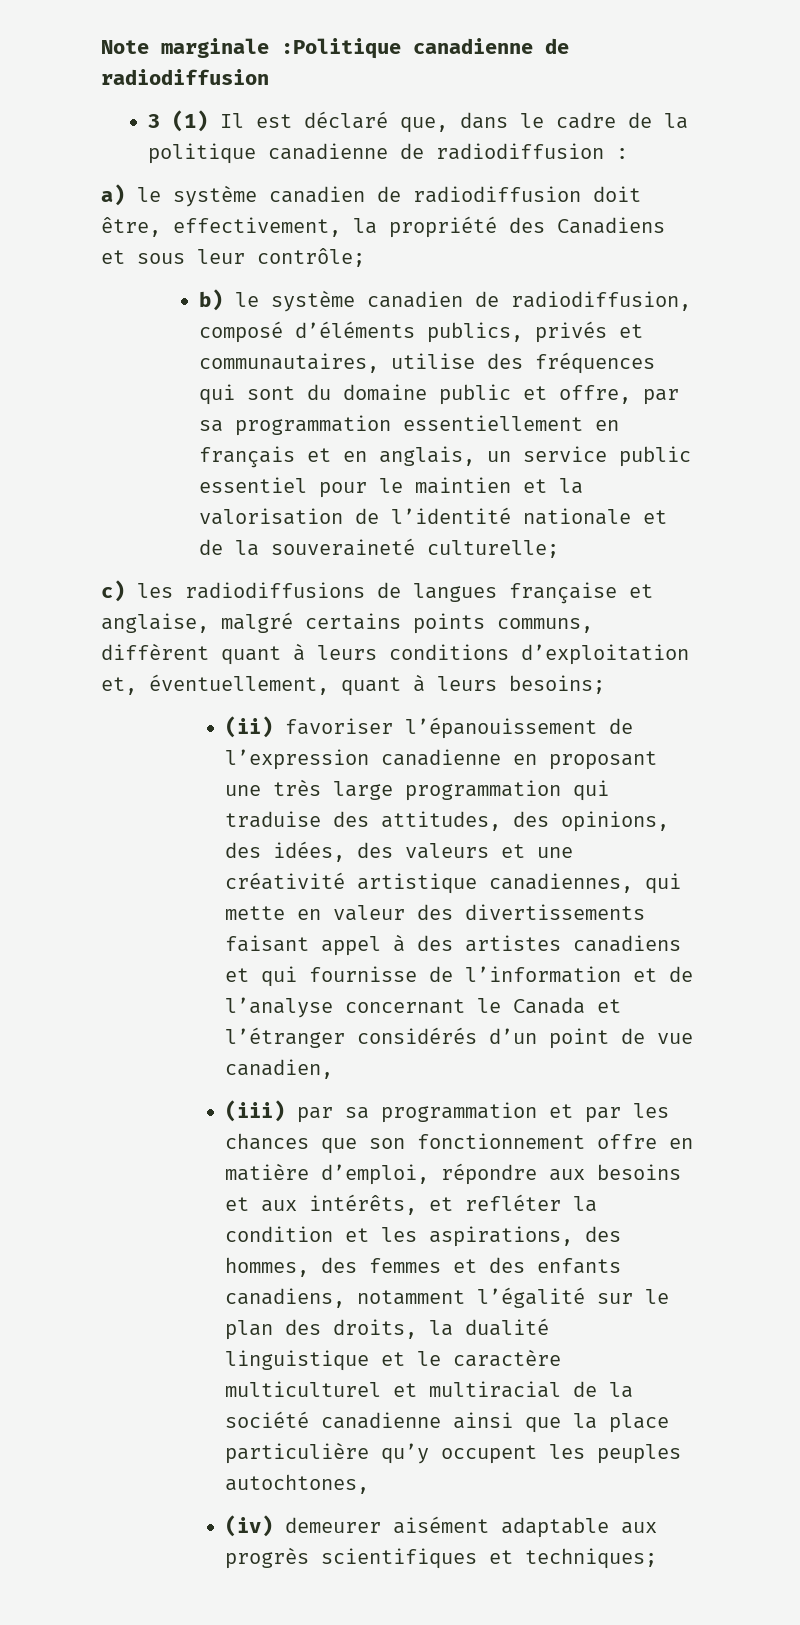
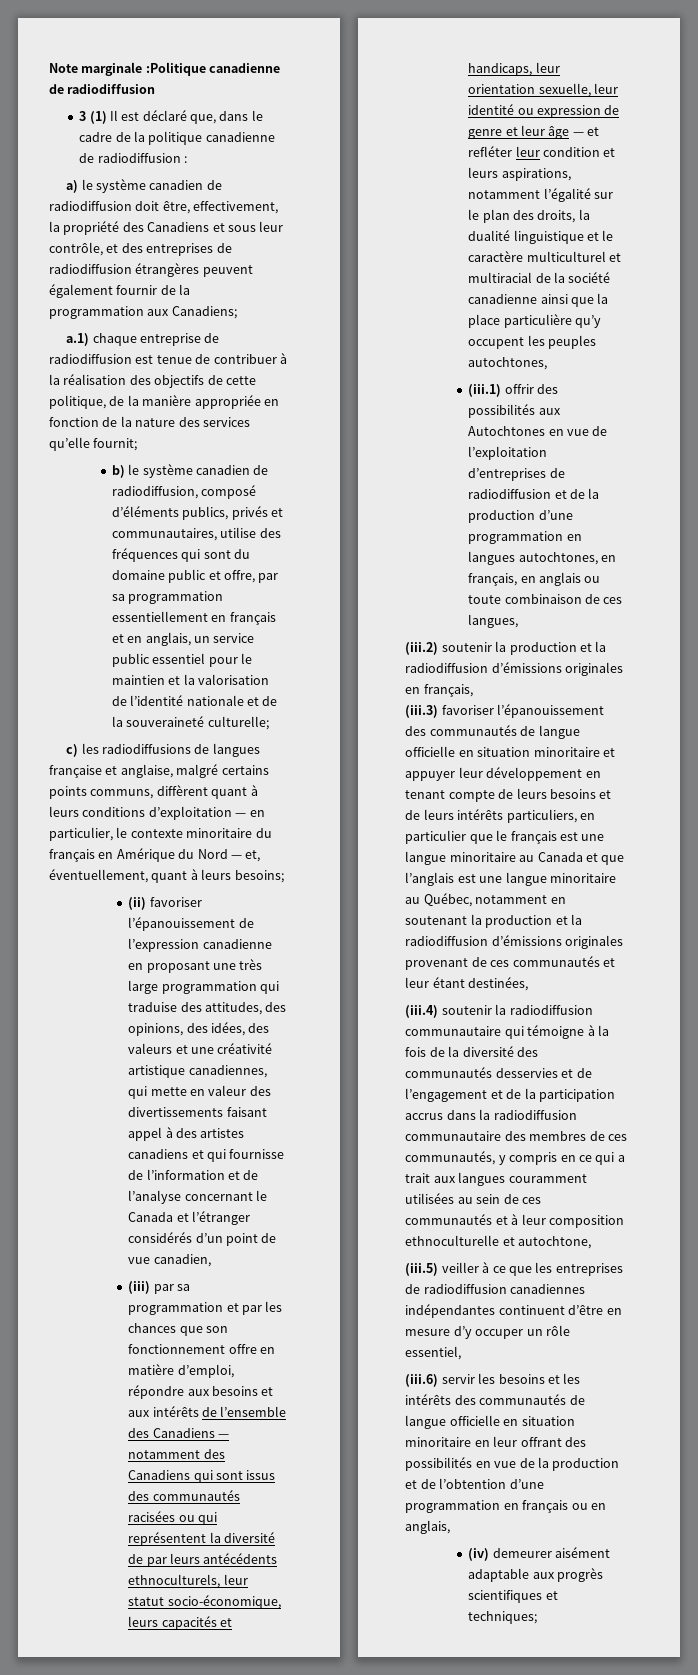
- a) le système canadien de radiodiffusion doit être, effectivement, la propriété des Canadiens et sous leur contrôle;
+ a) le système canadien de radiodiffusion doit être, effectivement, la propriété des Canadiens et sous leur contrôle, et des entreprises de radiodiffusion étrangères peuvent également fournir de la programmation aux Canadiens;
+ a.1) chaque entreprise de radiodiffusion est tenue de contribuer à la réalisation des objectifs de cette politique, de la manière appropriée en fonction de la nature des services qu’elle fournit;
- c) les radiodiffusions de langues française et anglaise, malgré certains points communs, diffèrent quant à leurs conditions d’exploitation et, éventuellement, quant à leurs besoins;
+ c) les radiodiffusions de langues française et anglaise, malgré certains points communs, diffèrent quant à leurs conditions d’exploitation — en particulier, le contexte minoritaire du français en Amérique du Nord — et, éventuellement, quant à leurs besoins;
- (iii) par sa programmation et par les chances que son fonctionnement offre en matière d’emploi, répondre aux besoins et aux intérêts, et refléter la condition et les aspirations, des hommes, des femmes et des enfants canadiens, notamment l’égalité sur le plan des droits, la dualité linguistique et le caractère multiculturel et multiracial de la société canadienne ainsi que la place particulière qu’y occupent les peuples autochtones,
+ (iii) par sa programmation et par les chances que son fonctionnement offre en matière d’emploi, répondre aux besoins et aux intérêts de l’ensemble des Canadiens — notamment des Canadiens qui sont issus des communautés racisées ou qui représentent la diversité de par leurs antécédents ethnoculturels, leur statut socio-économique, leurs capacités et handicaps, leur orientation sexuelle, leur identité ou expression de genre et leur âge — et refléter leur condition et leurs aspirations, notamment l’égalité sur le plan des droits, la dualité linguistique et le caractère multiculturel et multiracial de la société canadienne ainsi que la place particulière qu’y occupent les peuples autochtones,
+ (iii.1) offrir des possibilités aux Autochtones en vue de l’exploitation d’entreprises de radiodiffusion et de la production d’une programmation en langues autochtones, en français, en anglais ou toute combinaison de ces langues,
+ (iii.2) soutenir la production et la radiodiffusion d’émissions originales en français,
+ (iii.3) favoriser l’épanouissement des communautés de langue officielle en situation minoritaire et appuyer leur développement en tenant compte de leurs besoins et de leurs intérêts particuliers, en particulier que le français est une langue minoritaire au Canada et que l’anglais est une langue minoritaire au Québec, notamment en soutenant la production et la radiodiffusion d’émissions originales provenant de ces communautés et leur étant destinées,
+ (iii.4) soutenir la radiodiffusion communautaire qui témoigne à la fois de la diversité des communautés desservies et de l’engagement et de la participation accrus dans la radiodiffusion communautaire des membres de ces communautés, y compris en ce qui a trait aux langues couramment utilisées au sein de ces communautés et à leur composition ethnoculturelle et autochtone,
+ (iii.5) veiller à ce que les entreprises de radiodiffusion canadiennes indépendantes continuent d’être en mesure d’y occuper un rôle essentiel,
+ (iii.6) servir les besoins et les intérêts des communautés de langue officielle en situation minoritaire en leur offrant des possibilités en vue de la production et de l’obtention d’une programmation en français ou en anglais,

